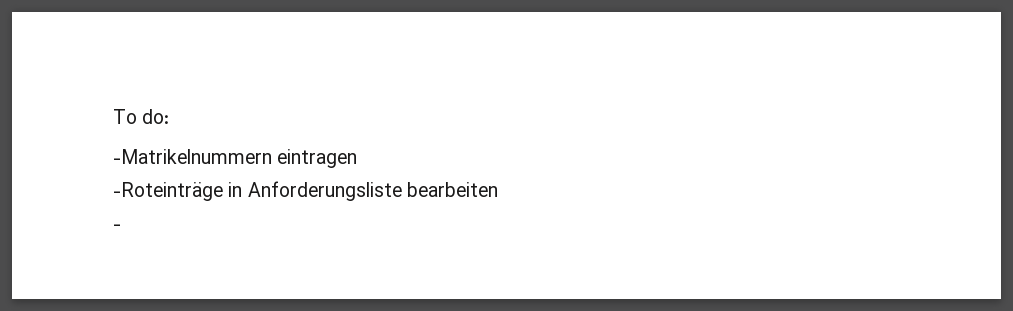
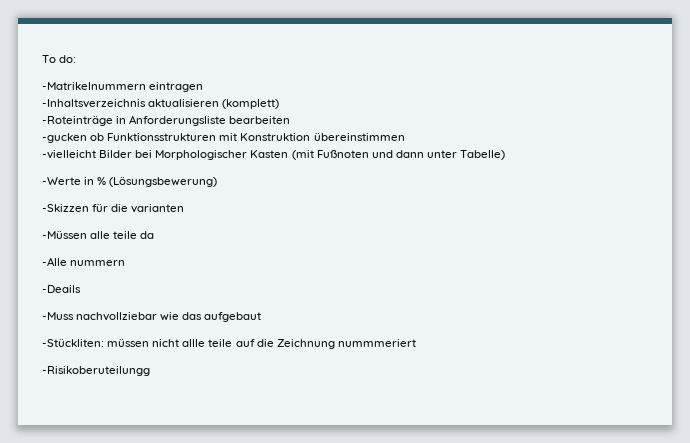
+ -Inhaltsverzeichnis aktualisieren (komplett)
- -
+ -gucken ob Funktionsstrukturen mit Konstruktion übereinstimmen
+ -vielleicht Bilder bei Morphologischer Kasten (mit Fußnoten und dann unter Tabelle)
+ -Werte in % (Lösungsbewerung)
+ -Skizzen für die varianten
+ -Müssen alle teile da
+ -Alle nummern
+ -Deails
+ -Muss nachvollziebar wie das aufgebaut
+ -Stückliten: müssen nicht allle teile auf die Zeichnung nummmeriert
+ -Risikoberuteilungg

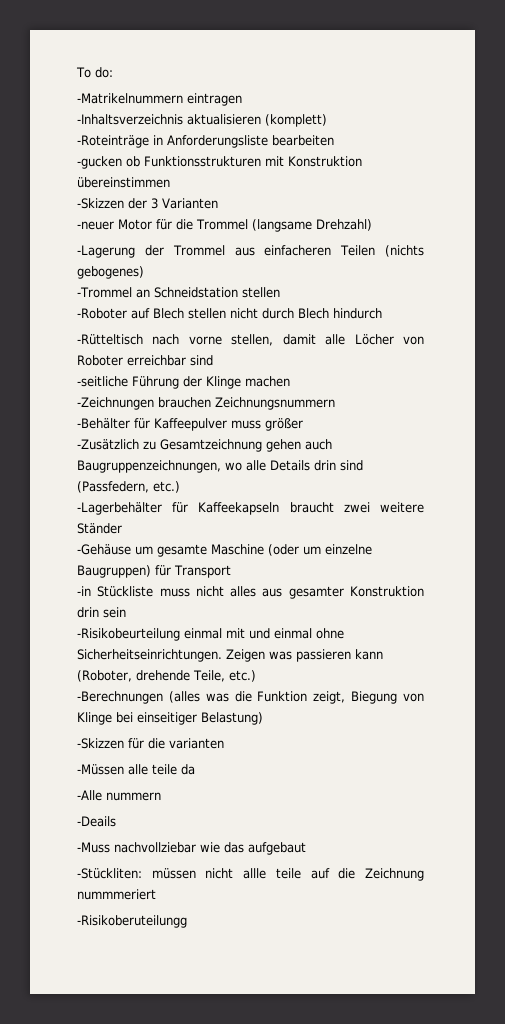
- -vielleicht Bilder bei Morphologischer Kasten (mit Fußnoten und dann unter Tabelle)
- -Werte in % (Lösungsbewerung)
+ -Skizzen der 3 Varianten
+ -neuer Motor für die Trommel (langsame Drehzahl)
+ -Lagerung der Trommel aus einfacheren Teilen (nichts gebogenes)
+ -Trommel an Schneidstation stellen
+ -Roboter auf Blech stellen nicht durch Blech hindurch
+ -Rütteltisch nach vorne stellen, damit alle Löcher von Roboter erreichbar sind
+ -seitliche Führung der Klinge machen
+ -Zeichnungen brauchen Zeichnungsnummern
+ -Behälter für Kaffeepulver muss größer
+ -Zusätzlich zu Gesamtzeichnung gehen auch Baugruppenzeichnungen, wo alle Details drin sind (Passfedern, etc.)
+ -Lagerbehälter für Kaffeekapseln braucht zwei weitere Ständer
+ -Gehäuse um gesamte Maschine (oder um einzelne Baugruppen) für Transport
+ -in Stückliste muss nicht alles aus gesamter Konstruktion drin sein
+ -Risikobeurteilung einmal mit und einmal ohne Sicherheitseinrichtungen. Zeigen was passieren kann (Roboter, drehende Teile, etc.)
+ -Berechnungen (alles was die Funktion zeigt, Biegung von Klinge bei einseitiger Belastung)

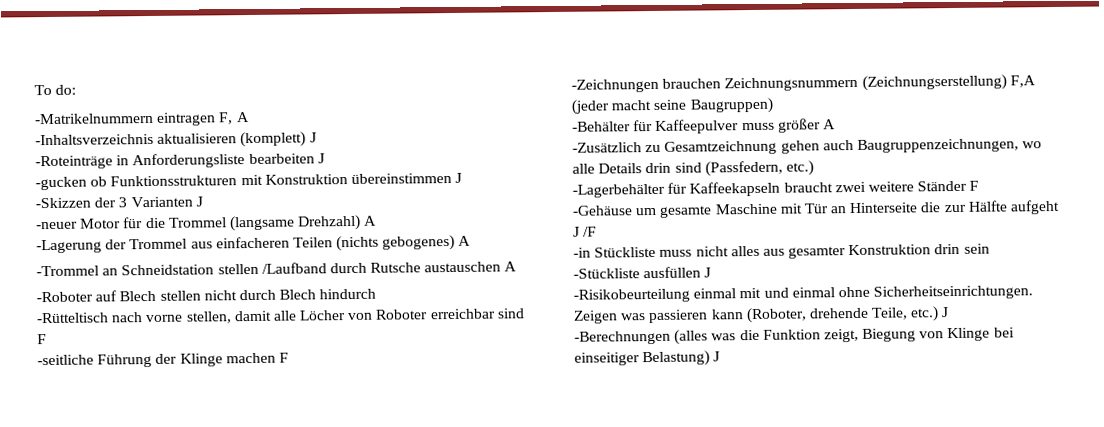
- -Matrikelnummern eintragen
+ -Matrikelnummern eintragen F, A
- -Inhaltsverzeichnis aktualisieren (komplett)
+ -Inhaltsverzeichnis aktualisieren (komplett) J
- -Roteinträge in Anforderungsliste bearbeiten
+ -Roteinträge in Anforderungsliste bearbeiten J
- -gucken ob Funktionsstrukturen mit Konstruktion übereinstimmen
+ -gucken ob Funktionsstrukturen mit Konstruktion übereinstimmen J
- -Skizzen der 3 Varianten
+ -Skizzen der 3 Varianten J
- -neuer Motor für die Trommel (langsame Drehzahl)
+ -neuer Motor für die Trommel (langsame Drehzahl) A
- -Lagerung der Trommel aus einfacheren Teilen (nichts gebogenes)
+ -Lagerung der Trommel aus einfacheren Teilen (nichts gebogenes) A
- -Trommel an Schneidstation stellen
+ -Trommel an Schneidstation stellen /Laufband durch Rutsche austauschen A
- -Rütteltisch nach vorne stellen, damit alle Löcher von Roboter erreichbar sind
+ -Rütteltisch nach vorne stellen, damit alle Löcher von Roboter erreichbar sind F
- -seitliche Führung der Klinge machen
+ -seitliche Führung der Klinge machen F
- -Zeichnungen brauchen Zeichnungsnummern
+ -Zeichnungen brauchen Zeichnungsnummern (Zeichnungserstellung) F,A (jeder macht seine Baugruppen)
- -Behälter für Kaffeepulver muss größer
+ -Behälter für Kaffeepulver muss größer A
- -Lagerbehälter für Kaffeekapseln braucht zwei weitere Ständer
+ -Lagerbehälter für Kaffeekapseln braucht zwei weitere Ständer F
- -Gehäuse um gesamte Maschine (oder um einzelne Baugruppen) für Transport
+ -Gehäuse um gesamte Maschine mit Tür an Hinterseite die zur Hälfte aufgeht J /F
+ -Stückliste ausfüllen J
- Zeigen was passieren kann (Roboter, drehende Teile, etc.)
+ Zeigen was passieren kann (Roboter, drehende Teile, etc.) J
- -Berechnungen (alles was die Funktion zeigt, Biegung von Klinge bei einseitiger Belastung)
- -Skizzen für die varianten
- -Müssen alle teile da
- -Alle nummern
- -Deails
- -Muss nachvollziebar wie das aufgebaut
- -Stückliten: müssen nicht allle teile auf die Zeichnung nummmeriert
- -Risikoberuteilungg
+ -Berechnungen (alles was die Funktion zeigt, Biegung von Klinge bei einseitiger Belastung) J

